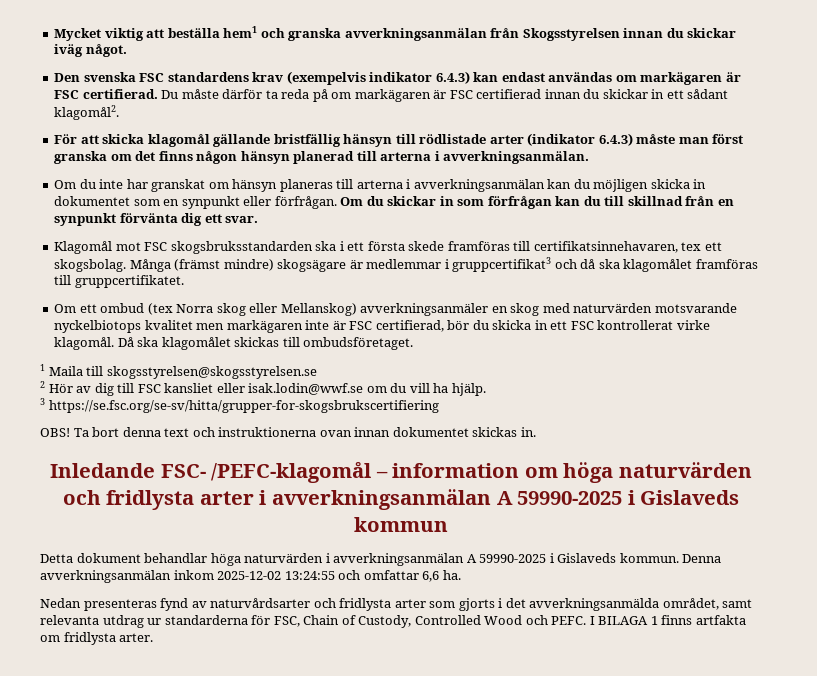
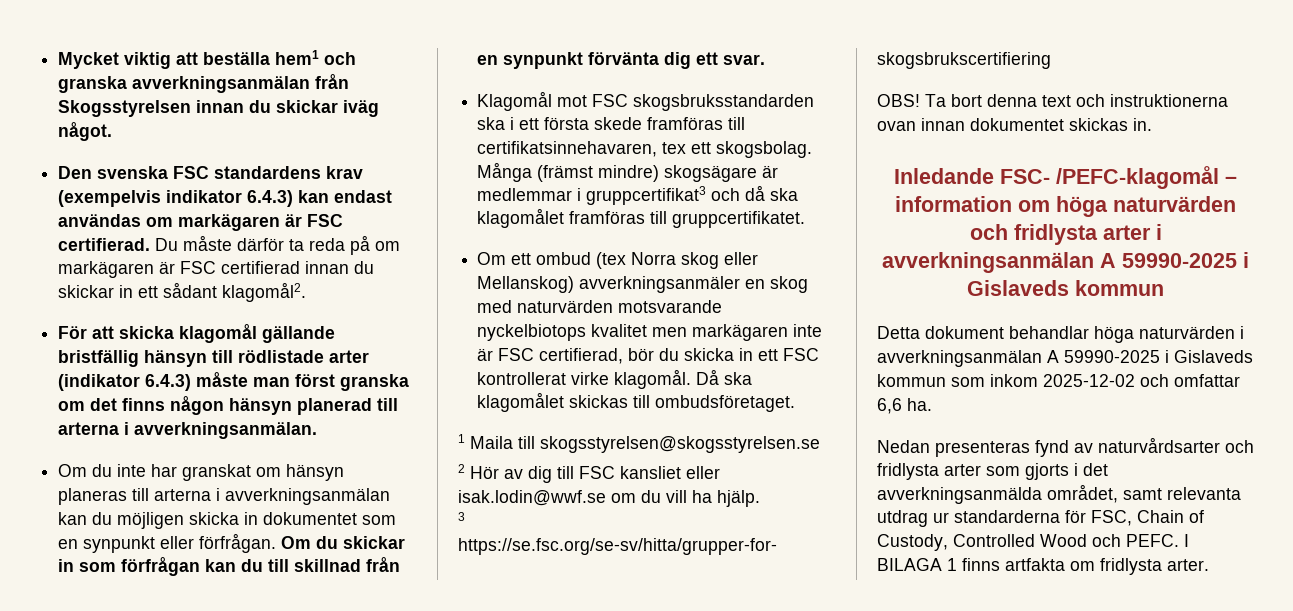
- Detta dokument behandlar höga naturvärden i avverkningsanmälan A 59990-2025 i Gislaveds kommun. Denna avverkningsanmälan inkom 2025-12-02 13:24:55 och omfattar 6,6 ha.
+ Detta dokument behandlar höga naturvärden i avverkningsanmälan A 59990-2025 i Gislaveds kommun som inkom 2025-12-02 och omfattar 6,6 ha.

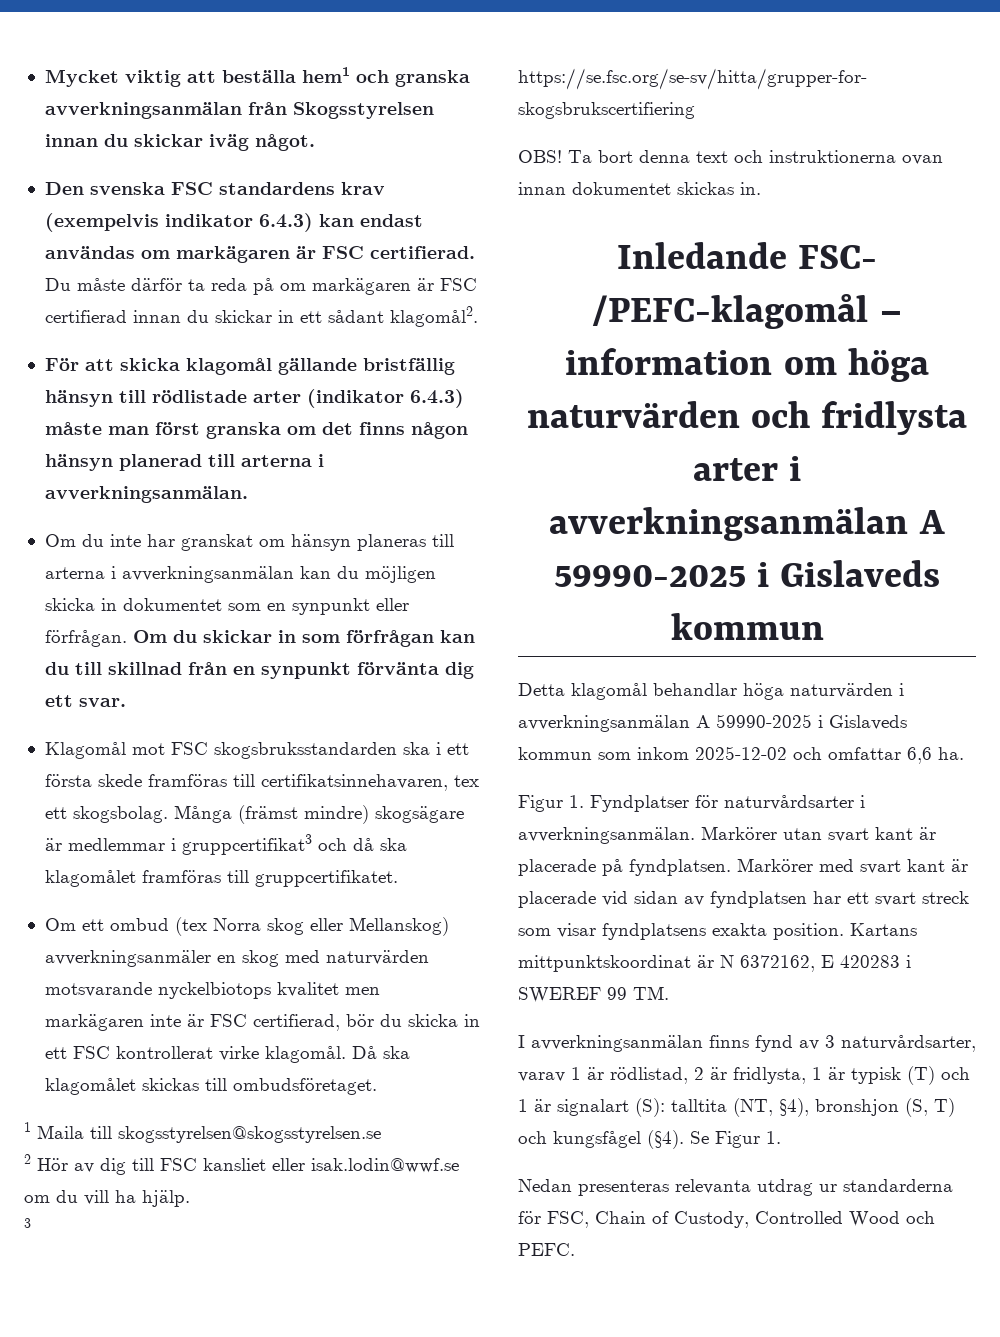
- Detta dokument behandlar höga naturvärden i avverkningsanmälan A 59990-2025 i Gislaveds kommun som inkom 2025-12-02 och omfattar 6,6 ha.
+ Detta klagomål behandlar höga naturvärden i avverkningsanmälan A 59990-2025 i Gislaveds kommun som inkom 2025-12-02 och omfattar 6,6 ha.
- Nedan presenteras fynd av naturvårdsarter och fridlysta arter som gjorts i det avverkningsanmälda området, samt relevanta utdrag ur standarderna för FSC, Chain of Custody, Controlled Wood och PEFC. I BILAGA 1 finns artfakta om fridlysta arter.
+ Figur 1. Fyndplatser för naturvårdsarter i avverkningsanmälan. Markörer utan svart kant är placerade på fyndplatsen. Markörer med svart kant är placerade vid sidan av fyndplatsen har ett svart streck som visar fyndplatsens exakta position. Kartans mittpunktskoordinat är N 6372162, E 420283 i SWEREF 99 TM.
+ I avverkningsanmälan finns fynd av 3 naturvårdsarter, varav 1 är rödlistad, 2 är fridlysta, 1 är typisk (T) och 1 är signalart (S): talltita (NT, §4), bronshjon (S, T) och kungsfågel (§4). Se Figur 1.
+ Nedan presenteras relevanta utdrag ur standarderna för FSC, Chain of Custody, Controlled Wood och PEFC.

